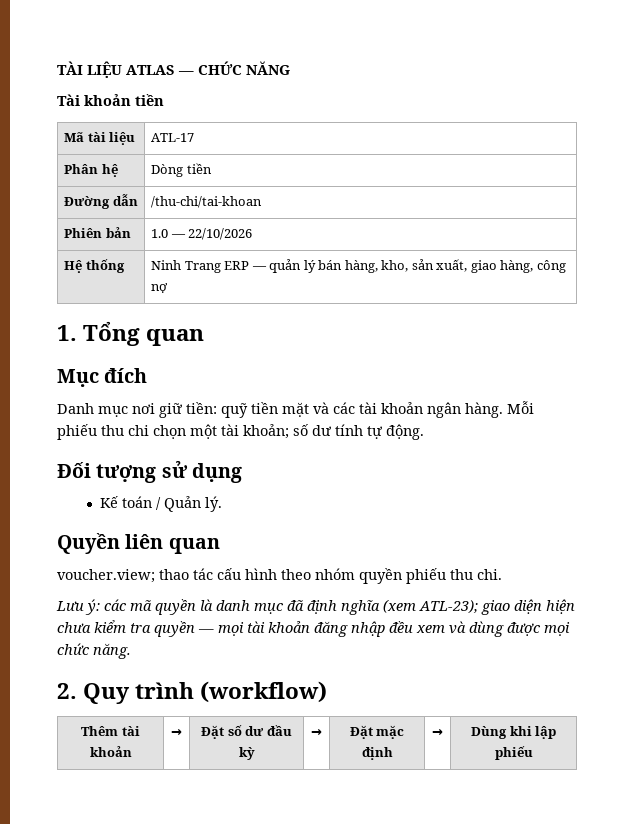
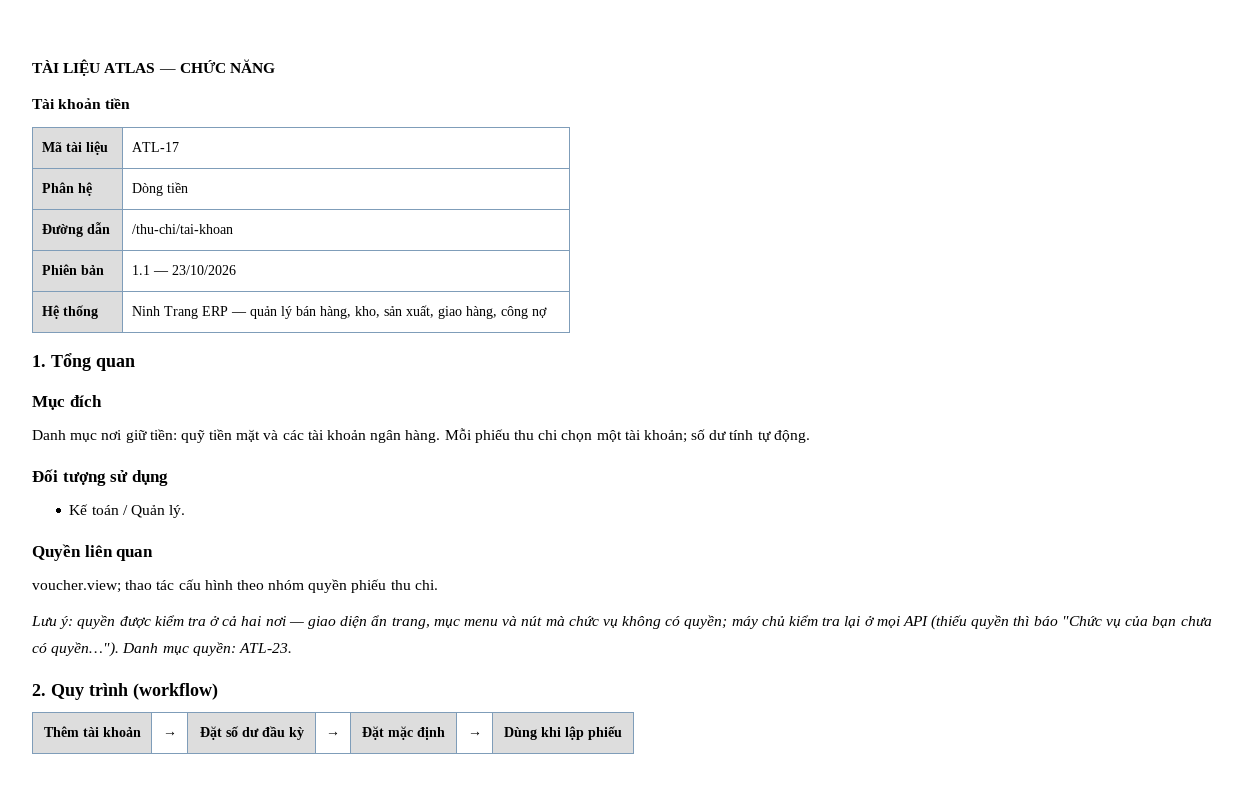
- Phiên bản | 1.0 — 22/10/2026
+ Phiên bản | 1.1 — 23/10/2026
- Lưu ý: các mã quyền là danh mục đã định nghĩa (xem ATL-23); giao diện hiện chưa kiểm tra quyền — mọi tài khoản đăng nhập đều xem và dùng được mọi chức năng.
+ Lưu ý: quyền được kiểm tra ở cả hai nơi — giao diện ẩn trang, mục menu và nút mà chức vụ không có quyền; máy chủ kiểm tra lại ở mọi API (thiếu quyền thì báo "Chức vụ của bạn chưa có quyền…"). Danh mục quyền: ATL-23.

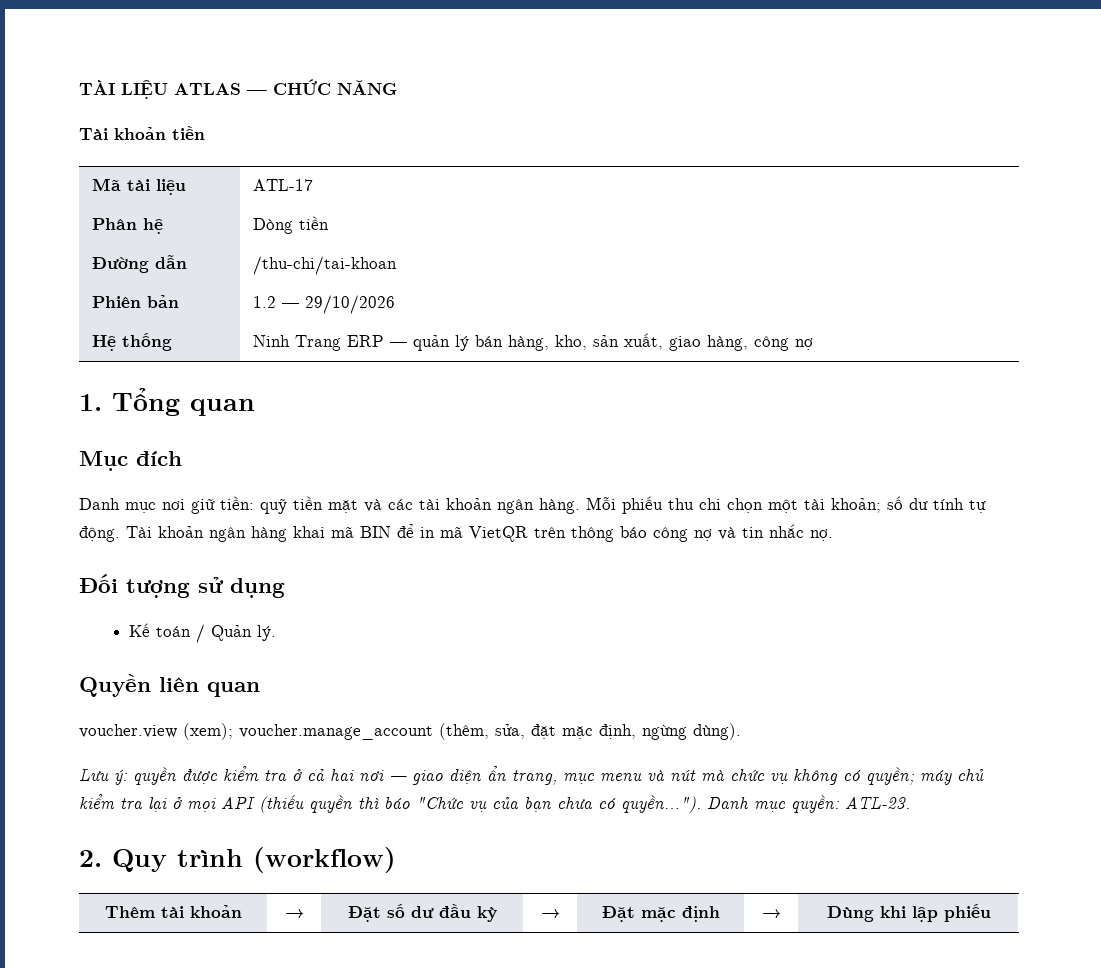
- Phiên bản | 1.1 — 23/10/2026
+ Phiên bản | 1.2 — 29/10/2026
+ Tài khoản ngân hàng khai mã BIN để in mã VietQR trên thông báo công nợ và tin nhắc nợ.
- voucher.view; thao tác cấu hình theo nhóm quyền phiếu thu chi.
+ voucher.view (xem); voucher.manage_account (thêm, sửa, đặt mặc định, ngừng dùng).

